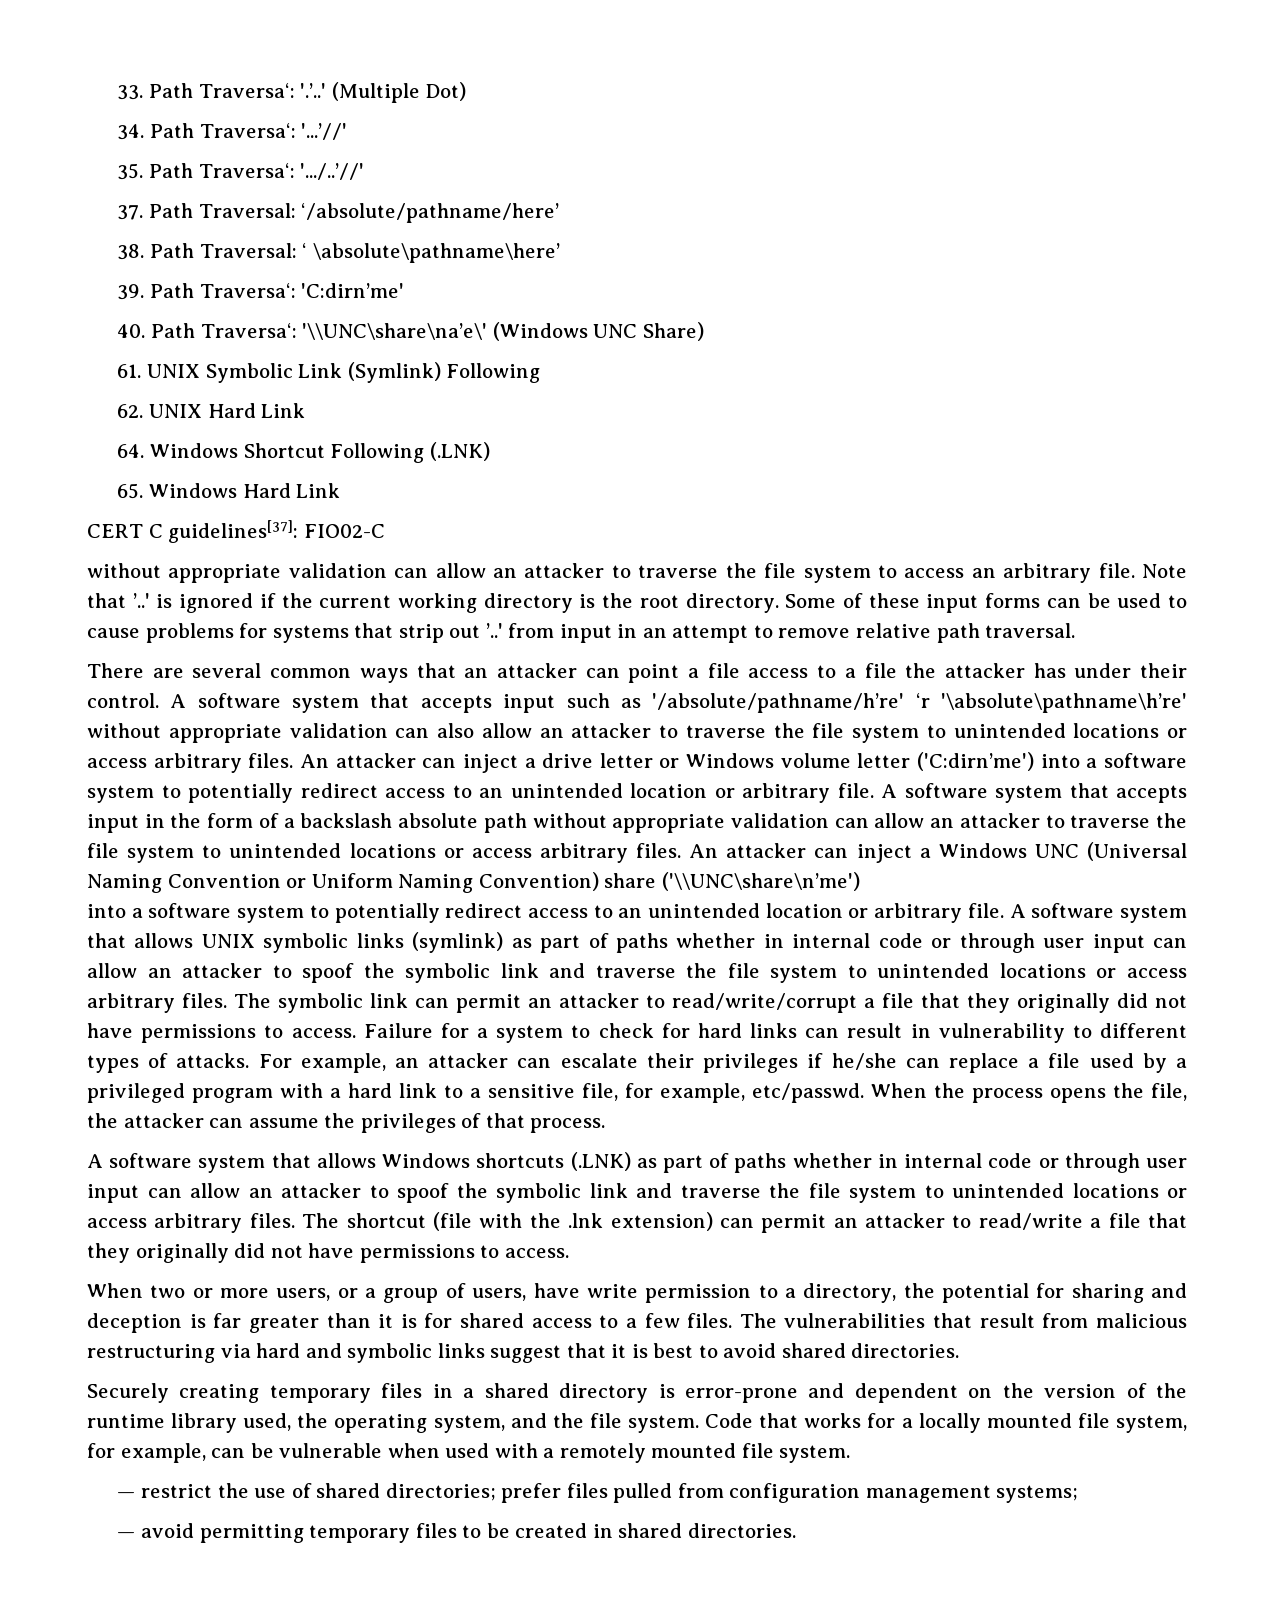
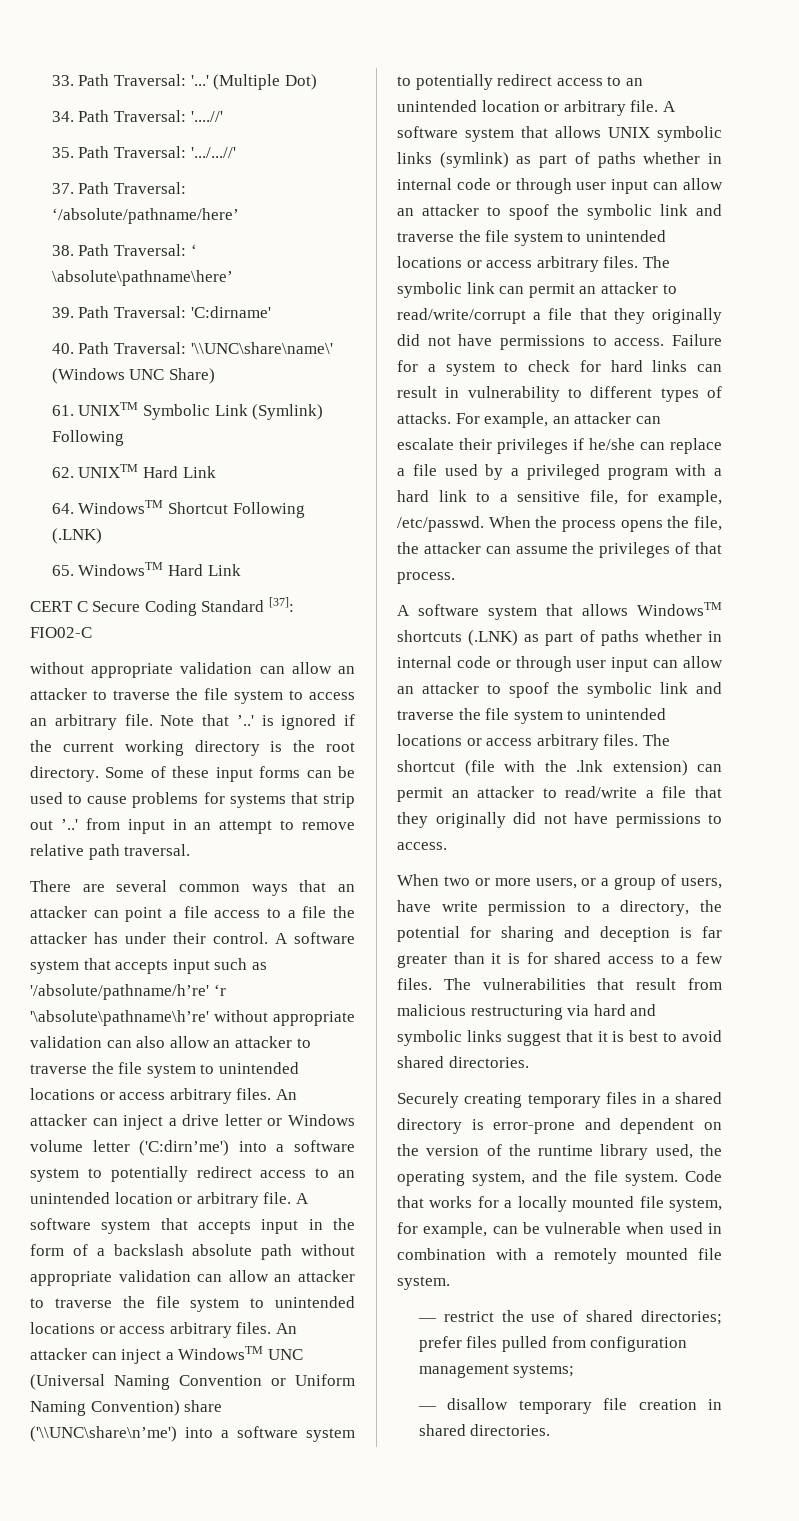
- 33. Path Traversa‘: '.’..'
+ 33. Path Traversal: '...'
- 34. Path Traversa‘: '...’//'
+ 34. Path Traversal: '....//'
- 35. Path Traversa‘: '.../..’//'
+ 35. Path Traversal: '.../...//'
- 39. Path Traversa‘: 'C:dirn’me'
+ 39. Path Traversal: 'C:dirname'
- 40. Path Traversa‘: '\\UNC\share\na’e\' (Windows UNC Share)
+ 40. Path Traversal: '\\UNC\share\name\' (Windows UNC Share)
- 61. UNIX Symbolic Link (Symlink) Following
+ 61. UNIXTM Symbolic Link (Symlink) Following
- 62. UNIX Hard Link
+ 62. UNIXTM Hard Link
- 64. Windows Shortcut Following (.LNK)
+ 64. WindowsTM Shortcut Following (.LNK)
- 65. Windows Hard Link
+ 65. WindowsTM Hard Link
- CERT C guidelines[37]: FIO02-C
+ CERT C Secure Coding Standard [37]: FIO02-C
- An attacker can inject a Windows UNC (Universal Naming Convention or Uniform Naming Convention) share ('\\UNC\share\n’me')
- into a software system to potentially redirect access to an unintended location or arbitrary file.
+ An attacker can inject a WindowsTM UNC (Universal Naming Convention or Uniform Naming Convention) share ('\\UNC\share\n’me') into a software system to potentially redirect access to an unintended location or arbitrary file.
- For example, an attacker can escalate their privileges if he/she can replace a file used by a privileged program with a hard link to a sensitive file, for example, etc/passwd.
+ For example, an attacker can escalate their privileges if he/she can replace a file used by a privileged program with a hard link to a sensitive file, for example, /etc/passwd.
- A software system that allows Windows shortcuts (.LNK) as part of paths whether in internal code or through user input can allow an attacker to spoof the symbolic link and traverse the file system to unintended locations or access arbitrary files.
+ A software system that allows WindowsTM shortcuts (.LNK) as part of paths whether in internal code or through user input can allow an attacker to spoof the symbolic link and traverse the file system to unintended locations or access arbitrary files.
- Code that works for a locally mounted file system, for example, can be vulnerable when used with a remotely mounted file system.
+ Code that works for a locally mounted file system, for example, can be vulnerable when used in combination with a remotely mounted file system.
- — avoid permitting temporary files to be created in shared directories.
+ — disallow temporary file creation in shared directories.

